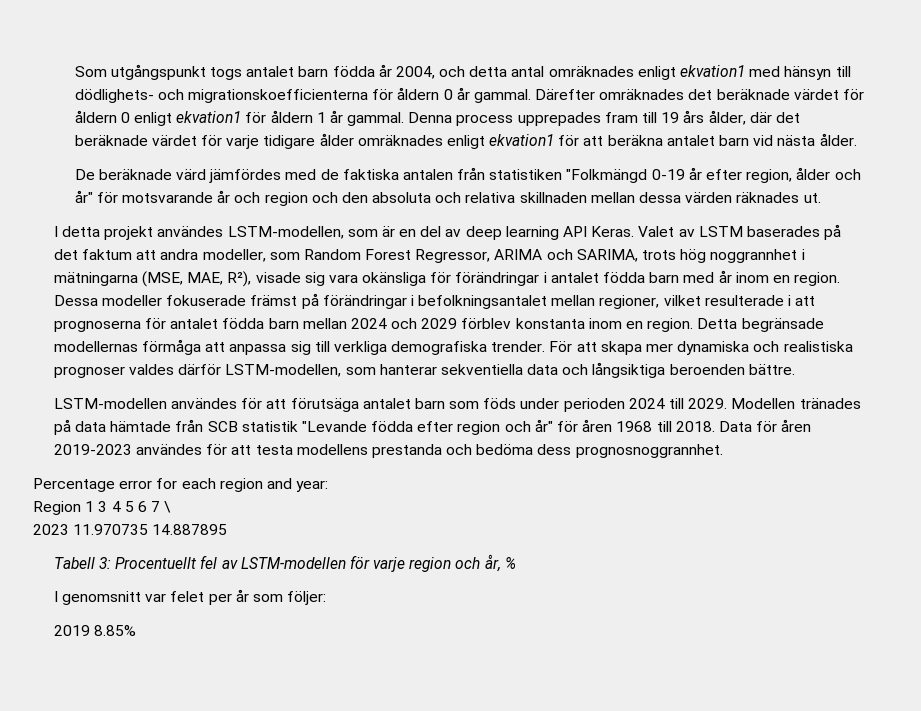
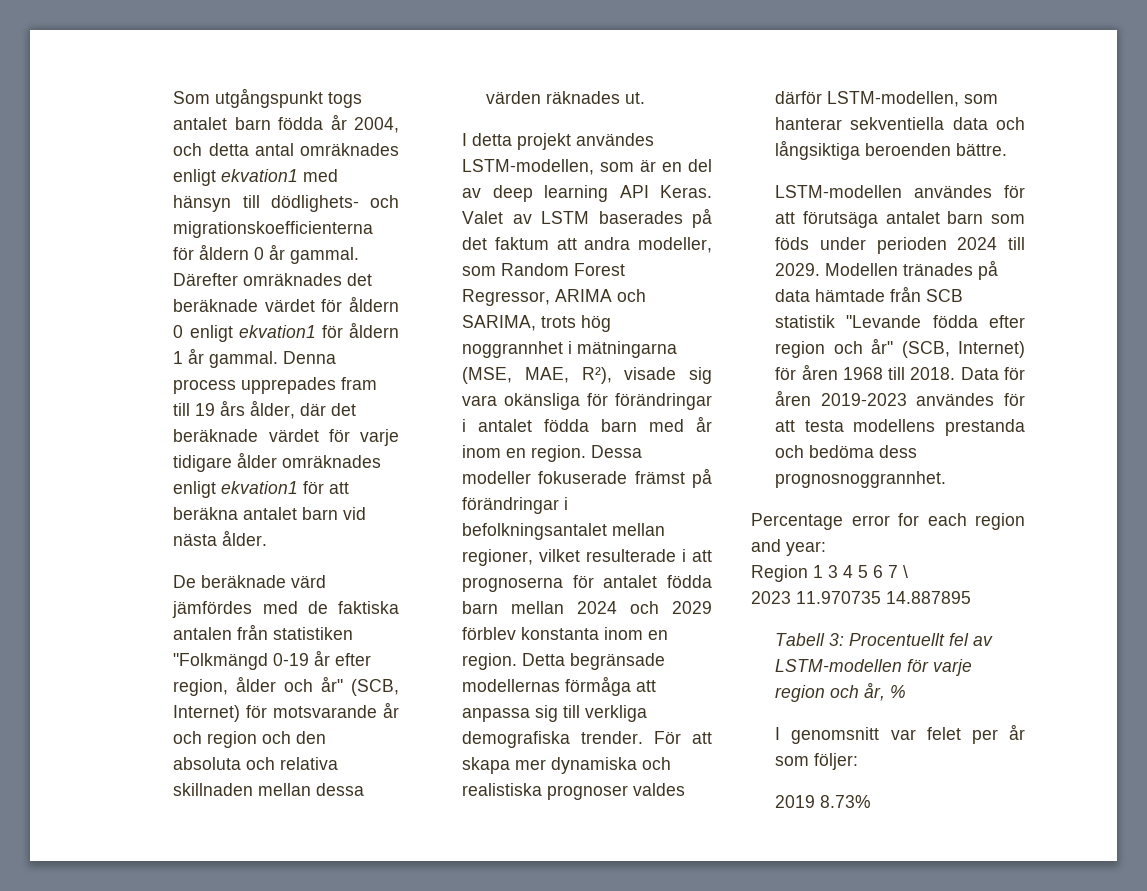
- De beräknade värd jämfördes med de faktiska antalen från statistiken "Folkmängd 0-19 år efter region, ålder och år" för motsvarande år och region och den absoluta och relativa skillnaden mellan dessa värden räknades ut.
+ De beräknade värd jämfördes med de faktiska antalen från statistiken "Folkmängd 0-19 år efter region, ålder och år" (SCB, Internet) för motsvarande år och region och den absoluta och relativa skillnaden mellan dessa värden räknades ut.
- Modellen tränades på data hämtade från SCB statistik "Levande födda efter region och år" för åren 1968 till 2018.
+ Modellen tränades på data hämtade från SCB statistik "Levande födda efter region och år" (SCB, Internet) för åren 1968 till 2018.
- 2019 8.85%
+ 2019 8.73%

